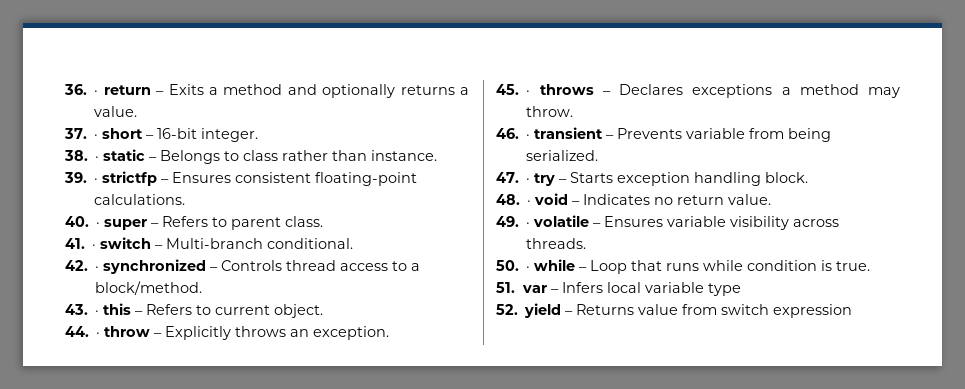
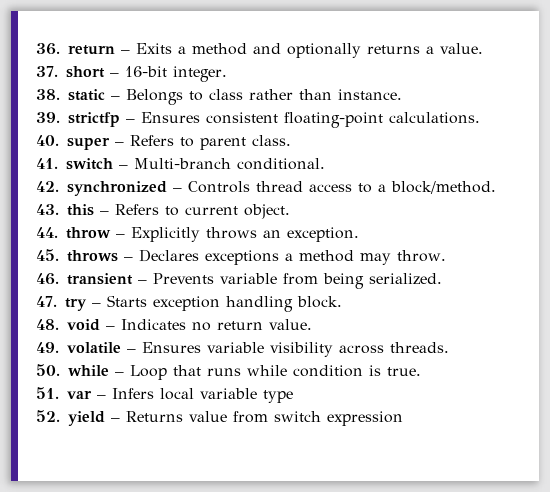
- 36. · return – Exits a method and optionally returns a value.
+ 36. return – Exits a method and optionally returns a value.
- 37. · short – 16-bit integer.
+ 37. short – 16-bit integer.
- 38. · static – Belongs to class rather than instance.
+ 38. static – Belongs to class rather than instance.
- 39. · strictfp – Ensures consistent floating-point calculations.
+ 39. strictfp – Ensures consistent floating-point calculations.
- 40. · super – Refers to parent class.
+ 40. super – Refers to parent class.
- 41. · switch – Multi-branch conditional.
+ 41. switch – Multi-branch conditional.
- 42. · synchronized – Controls thread access to a block/method.
+ 42. synchronized – Controls thread access to a block/method.
- 43. · this – Refers to current object.
+ 43. this – Refers to current object.
- 44. · throw – Explicitly throws an exception.
+ 44. throw – Explicitly throws an exception.
- 45. · throws – Declares exceptions a method may throw.
+ 45. throws – Declares exceptions a method may throw.
- 46. · transient – Prevents variable from being serialized.
+ 46. transient – Prevents variable from being serialized.
- 47. · try – Starts exception handling block.
+ 47. try – Starts exception handling block.
- 48. · void – Indicates no return value.
+ 48. void – Indicates no return value.
- 49. · volatile – Ensures variable visibility across threads.
+ 49. volatile – Ensures variable visibility across threads.
- 50. · while – Loop that runs while condition is true.
+ 50. while – Loop that runs while condition is true.

